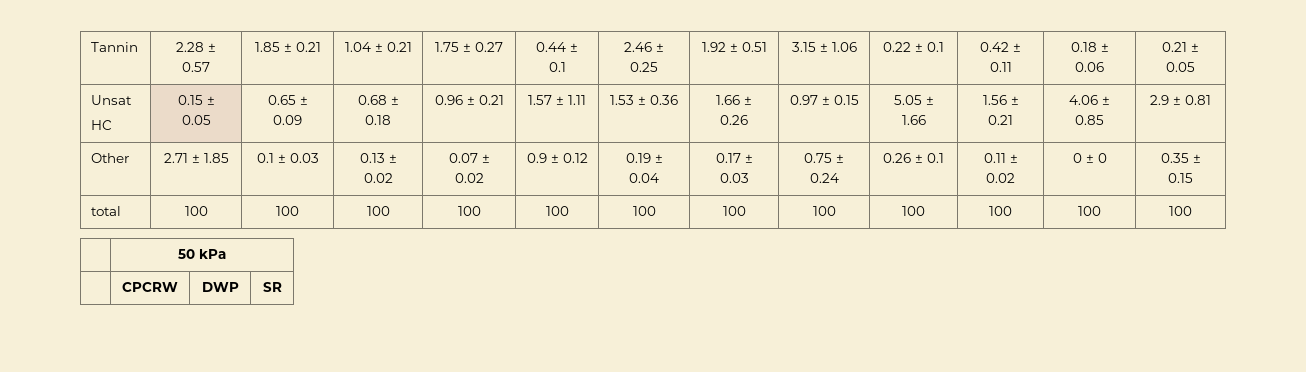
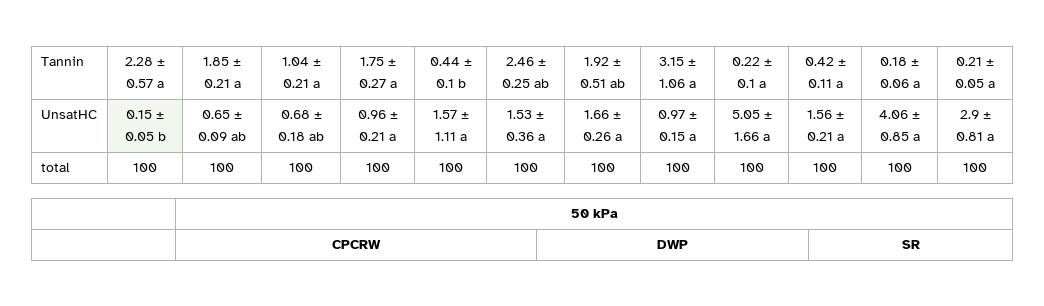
- 2.28 ± 0.57
+ 2.28 ± 0.57 a
- 1.85 ± 0.21
+ 1.85 ± 0.21 a
- 1.04 ± 0.21
+ 1.04 ± 0.21 a
- 1.75 ± 0.27
+ 1.75 ± 0.27 a
- 0.44 ± 0.1
+ 0.44 ± 0.1 b
- 2.46 ± 0.25
+ 2.46 ± 0.25 ab
- 1.92 ± 0.51
+ 1.92 ± 0.51 ab
- 3.15 ± 1.06
+ 3.15 ± 1.06 a
- 0.22 ± 0.1
+ 0.22 ± 0.1 a
- 0.42 ± 0.11
+ 0.42 ± 0.11 a
- 0.18 ± 0.06
+ 0.18 ± 0.06 a
- 0.21 ± 0.05
- Unsat
- HC | 0.15 ± 0.05 | 0.65 ± 0.09 | 0.68 ± 0.18 | 0.96 ± 0.21 | 1.57 ± 1.11 | 1.53 ± 0.36 | 1.66 ± 0.26 | 0.97 ± 0.15 | 5.05 ± 1.66 | 1.56 ± 0.21 | 4.06 ± 0.85 | 2.9 ± 0.81
- Other | 2.71 ± 1.85 | 0.1 ± 0.03 | 0.13 ± 0.02 | 0.07 ± 0.02 | 0.9 ± 0.12 | 0.19 ± 0.04 | 0.17 ± 0.03 | 0.75 ± 0.24 | 0.26 ± 0.1 | 0.11 ± 0.02 | 0 ± 0 | 0.35 ± 0.15
+ 0.21 ± 0.05 a
+ UnsatHC | 0.15 ± 0.05 b | 0.65 ± 0.09 ab | 0.68 ± 0.18 ab | 0.96 ± 0.21 a | 1.57 ± 1.11 a | 1.53 ± 0.36 a | 1.66 ± 0.26 a | 0.97 ± 0.15 a | 5.05 ± 1.66 a | 1.56 ± 0.21 a | 4.06 ± 0.85 a | 2.9 ± 0.81 a

